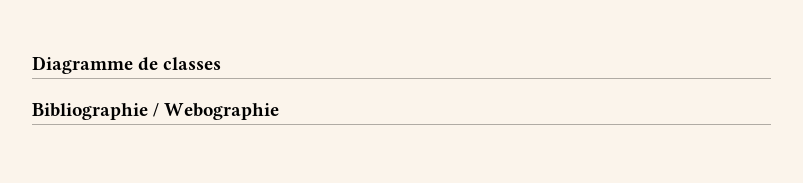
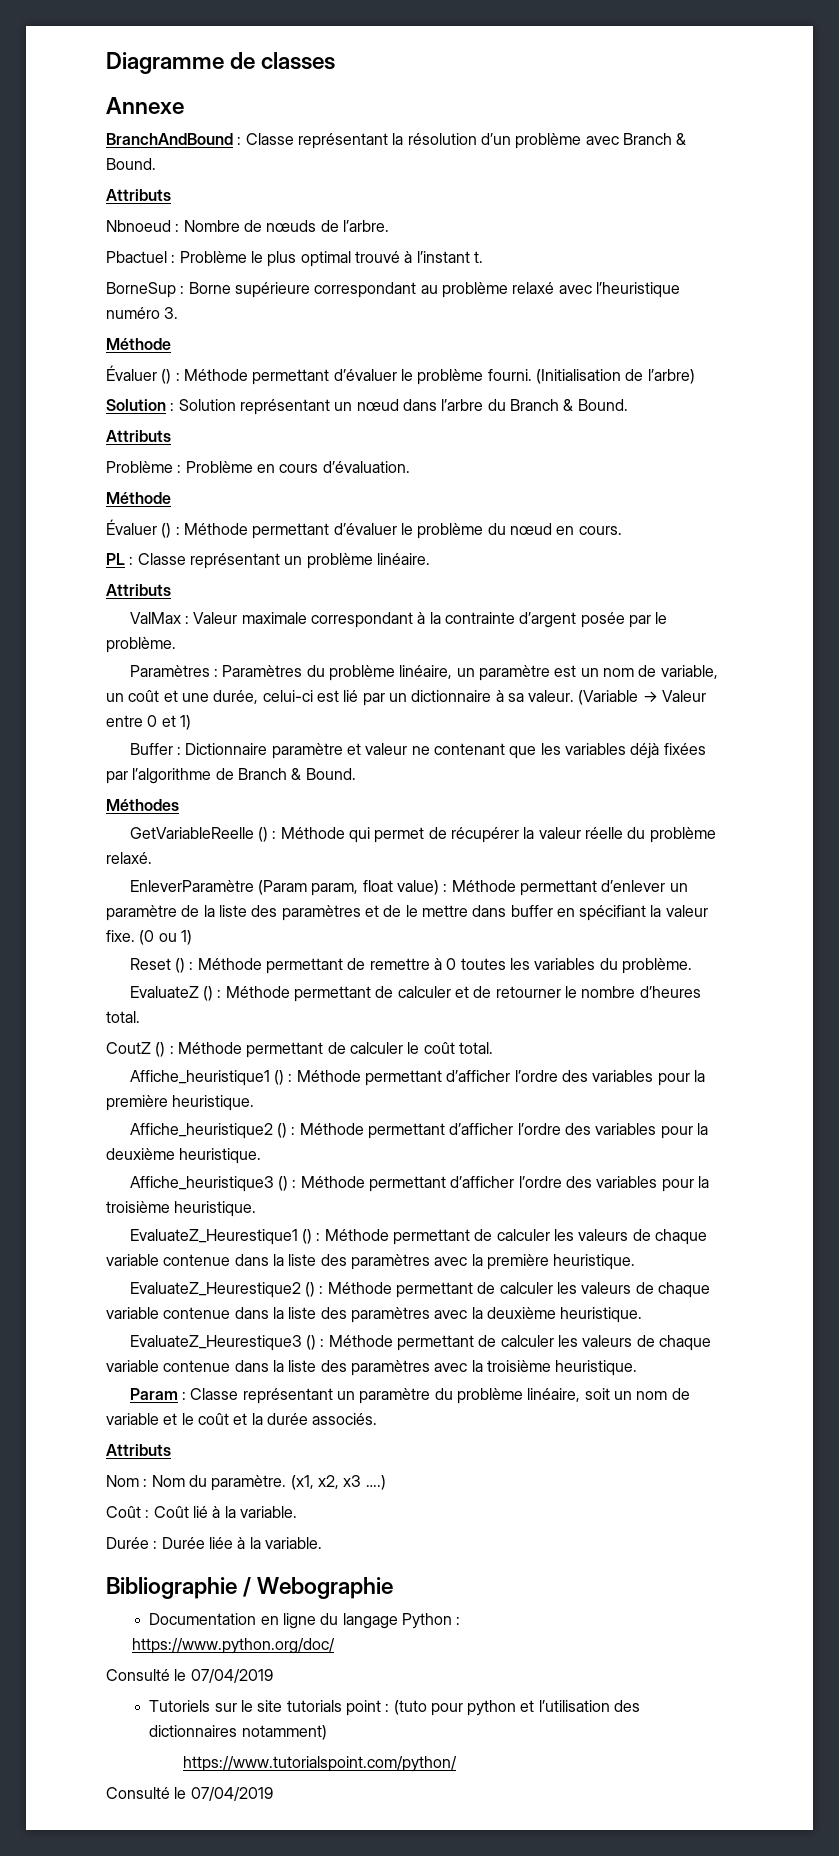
+ Annexe
+ BranchAndBound : Classe représentant la résolution d’un problème avec Branch & Bound.
+ Attributs
+ Nbnoeud : Nombre de nœuds de l’arbre.
+ Pbactuel : Problème le plus optimal trouvé à l’instant t.
+ BorneSup : Borne supérieure correspondant au problème relaxé avec l’heuristique numéro 3.
+ Méthode
+ Évaluer () : Méthode permettant d’évaluer le problème fourni. (Initialisation de l’arbre)
+ Solution : Solution représentant un nœud dans l’arbre du Branch & Bound.
+ Attributs
+ Problème : Problème en cours d’évaluation.
+ Méthode
+ Évaluer () : Méthode permettant d’évaluer le problème du nœud en cours.
+ PL : Classe représentant un problème linéaire.
+ Attributs
+ ValMax : Valeur maximale correspondant à la contrainte d’argent posée par le problème.
+ Paramètres : Paramètres du problème linéaire, un paramètre est un nom de variable, un coût et une durée, celui-ci est lié par un dictionnaire à sa valeur. (Variable → Valeur entre 0 et 1)
+ Buffer : Dictionnaire paramètre et valeur ne contenant que les variables déjà fixées par l’algorithme de Branch & Bound.
+ Méthodes
+ GetVariableReelle () : Méthode qui permet de récupérer la valeur réelle du problème relaxé.
+ EnleverParamètre (Param param, float value) : Méthode permettant d’enlever un paramètre de la liste des paramètres et de le mettre dans buffer en spécifiant la valeur fixe. (0 ou 1)
+ Reset () : Méthode permettant de remettre à 0 toutes les variables du problème.
+ EvaluateZ () : Méthode permettant de calculer et de retourner le nombre d’heures total.
+ CoutZ () : Méthode permettant de calculer le coût total.
+ Affiche_heuristique1 () : Méthode permettant d’afficher l’ordre des variables pour la première heuristique.
+ Affiche_heuristique2 () : Méthode permettant d’afficher l’ordre des variables pour la deuxième heuristique.
+ Affiche_heuristique3 () : Méthode permettant d’afficher l’ordre des variables pour la troisième heuristique.
+ EvaluateZ_Heurestique1 () : Méthode permettant de calculer les valeurs de chaque variable contenue dans la liste des paramètres avec la première heuristique.
+ EvaluateZ_Heurestique2 () : Méthode permettant de calculer les valeurs de chaque variable contenue dans la liste des paramètres avec la deuxième heuristique.
+ EvaluateZ_Heurestique3 () : Méthode permettant de calculer les valeurs de chaque variable contenue dans la liste des paramètres avec la troisième heuristique.
+ Param : Classe représentant un paramètre du problème linéaire, soit un nom de variable et le coût et la durée associés.
+ Attributs
+ Nom : Nom du paramètre. (x1, x2, x3 ….)
+ Coût : Coût lié à la variable.
+ Durée : Durée liée à la variable.
  Bibliographie / Webographie
+ Documentation en ligne du langage Python :
+ https://www.python.org/doc/
+ Consulté le 07/04/2019
+ Tutoriels sur le site tutorials point : (tuto pour python et l’utilisation des dictionnaires notamment)
+ https://www.tutorialspoint.com/python/
+ Consulté le 07/04/2019

